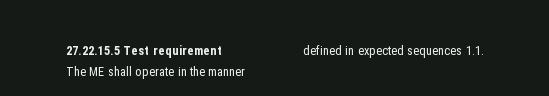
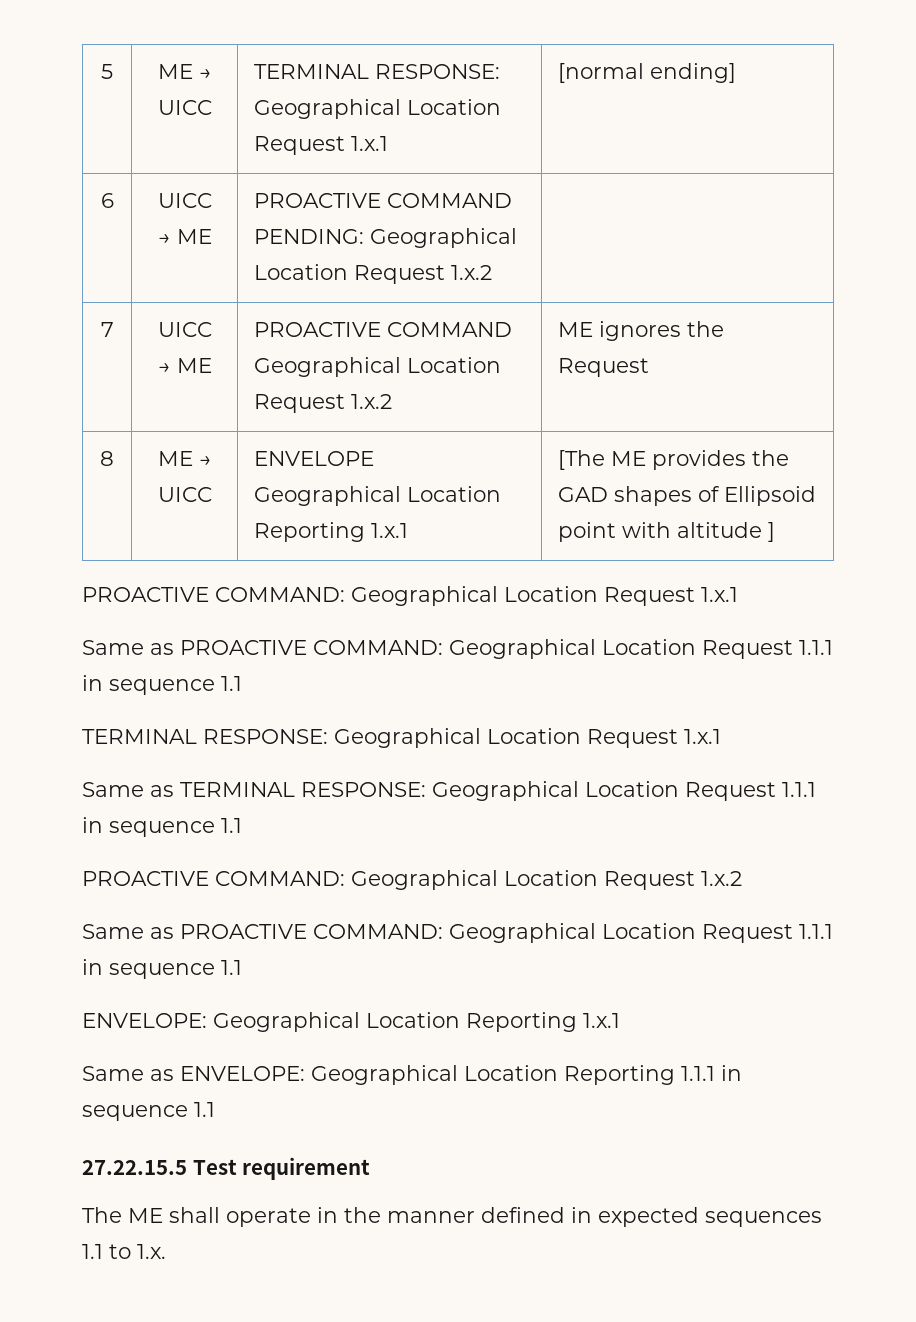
+ 5 | ME → UICC | TERMINAL RESPONSE: Geographical Location Request 1.x.1 | [normal ending]
+ 6 | UICC → ME | PROACTIVE COMMAND PENDING: Geographical Location Request 1.x.2 |
+ 7 | UICC → ME | PROACTIVE COMMAND Geographical Location Request 1.x.2 | ME ignores the Request
+ 8 | ME → UICC | ENVELOPE Geographical Location Reporting 1.x.1 | [The ME provides the GAD shapes of Ellipsoid point with altitude ]
+ PROACTIVE COMMAND: Geographical Location Request 1.x.1
+ Same as PROACTIVE COMMAND: Geographical Location Request 1.1.1 in sequence 1.1
+ TERMINAL RESPONSE: Geographical Location Request 1.x.1
+ Same as TERMINAL RESPONSE: Geographical Location Request 1.1.1 in sequence 1.1
+ PROACTIVE COMMAND: Geographical Location Request 1.x.2
+ Same as PROACTIVE COMMAND: Geographical Location Request 1.1.1 in sequence 1.1
+ ENVELOPE: Geographical Location Reporting 1.x.1
+ Same as ENVELOPE: Geographical Location Reporting 1.1.1 in sequence 1.1
- The ME shall operate in the manner defined in expected sequences 1.1.
+ The ME shall operate in the manner defined in expected sequences 1.1 to 1.x.

